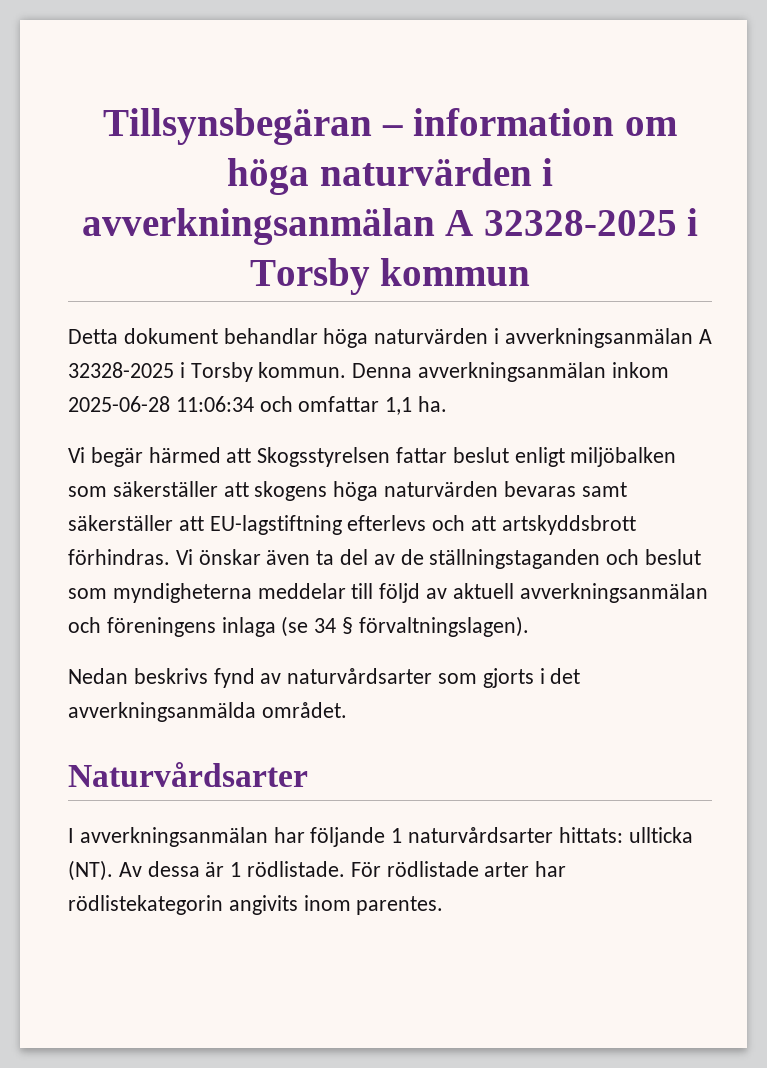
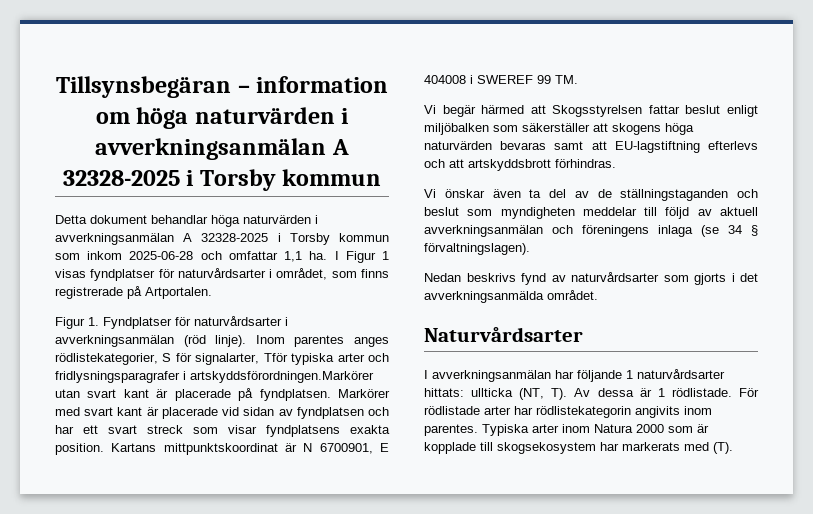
- Detta dokument behandlar höga naturvärden i avverkningsanmälan A 32328-2025 i Torsby kommun. Denna avverkningsanmälan inkom 2025-06-28 11:06:34 och omfattar 1,1 ha.
+ Detta dokument behandlar höga naturvärden i avverkningsanmälan A 32328-2025 i Torsby kommun som inkom 2025-06-28 och omfattar 1,1 ha. I Figur 1 visas fyndplatser för naturvårdsarter i området, som finns registrerade på Artportalen.
+ Figur 1. Fyndplatser för naturvårdsarter i avverkningsanmälan (röd linje). Inom parentes anges rödlistekategorier, S för signalarter, Tför typiska arter och fridlysningsparagrafer i artskyddsförordningen.Markörer utan svart kant är placerade på fyndplatsen. Markörer med svart kant är placerade vid sidan av fyndplatsen och har ett svart streck som visar fyndplatsens exakta position. Kartans mittpunktskoordinat är N 6700901, E 404008 i SWEREF 99 TM.
- Vi begär härmed att Skogsstyrelsen fattar beslut enligt miljöbalken som säkerställer att skogens höga naturvärden bevaras samt säkerställer att EU-lagstiftning efterlevs och att artskyddsbrott förhindras. Vi önskar även ta del av de ställningstaganden och beslut som myndigheterna meddelar till följd av aktuell avverkningsanmälan och föreningens inlaga (se 34 § förvaltningslagen).
+ Vi begär härmed att Skogsstyrelsen fattar beslut enligt miljöbalken som säkerställer att skogens höga naturvärden bevaras samt att EU-lagstiftning efterlevs och att artskyddsbrott förhindras.
+ Vi önskar även ta del av de ställningstaganden och beslut som myndigheten meddelar till följd av aktuell avverkningsanmälan och föreningens inlaga (se 34 § förvaltningslagen).
- I avverkningsanmälan har följande 1 naturvårdsarter hittats: ullticka (NT). Av dessa är 1 rödlistade.
+ I avverkningsanmälan har följande 1 naturvårdsarter hittats: ullticka (NT, T). Av dessa är 1 rödlistade.
+ Typiska arter inom Natura 2000 som är kopplade till skogsekosystem har markerats med (T).

